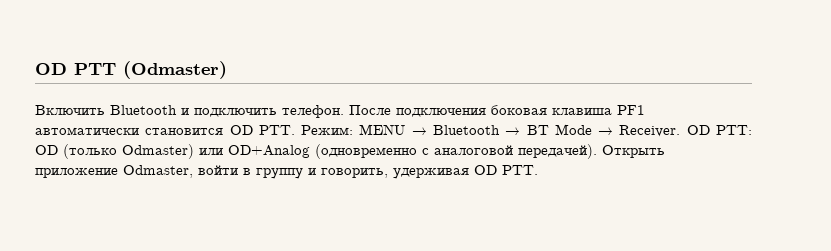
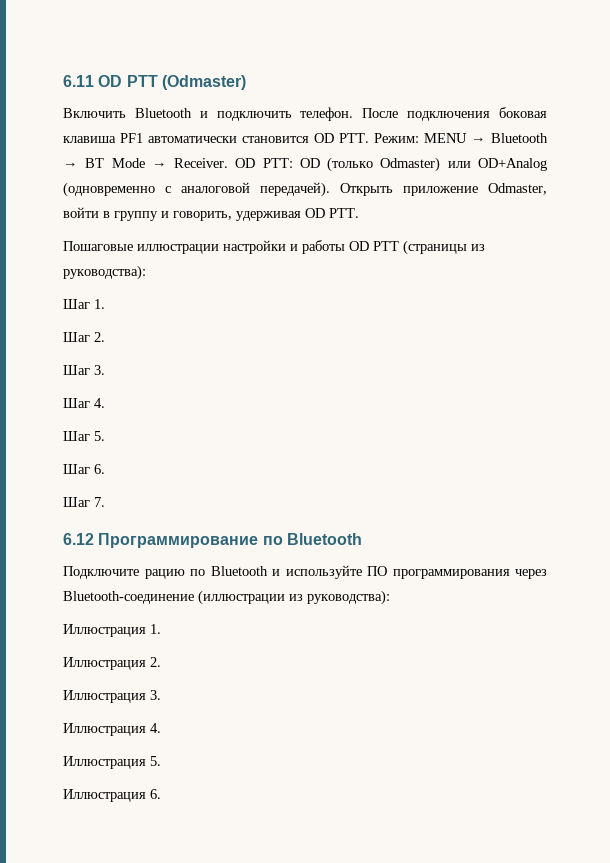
- OD PTT (Odmaster)
+ 6.11 OD PTT (Odmaster)
+ Пошаговые иллюстрации настройки и работы OD PTT (страницы из руководства):
+ Шаг 1.
+ Шаг 2.
+ Шаг 3.
+ Шаг 4.
+ Шаг 5.
+ Шаг 6.
+ Шаг 7.
+ 6.12 Программирование по Bluetooth
+ Подключите рацию по Bluetooth и используйте ПО программирования через Bluetooth-соединение (иллюстрации из руководства):
+ Иллюстрация 1.
+ Иллюстрация 2.
+ Иллюстрация 3.
+ Иллюстрация 4.
+ Иллюстрация 5.
+ Иллюстрация 6.

